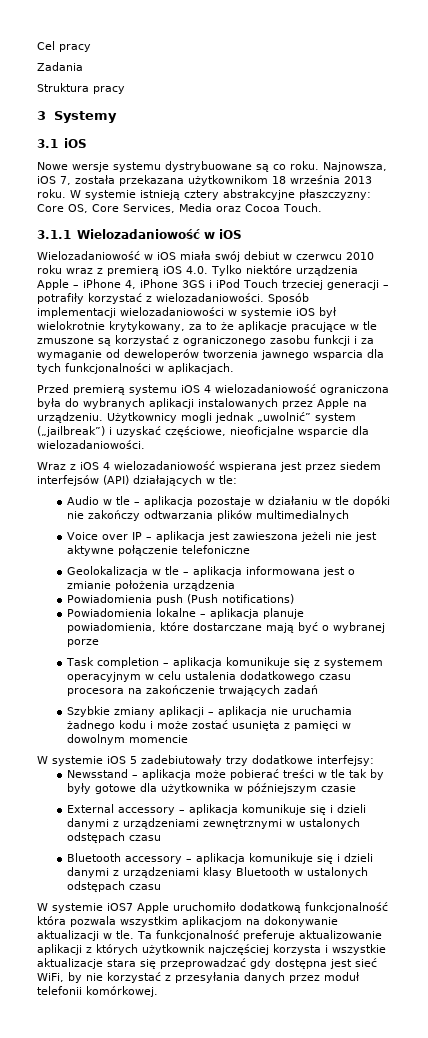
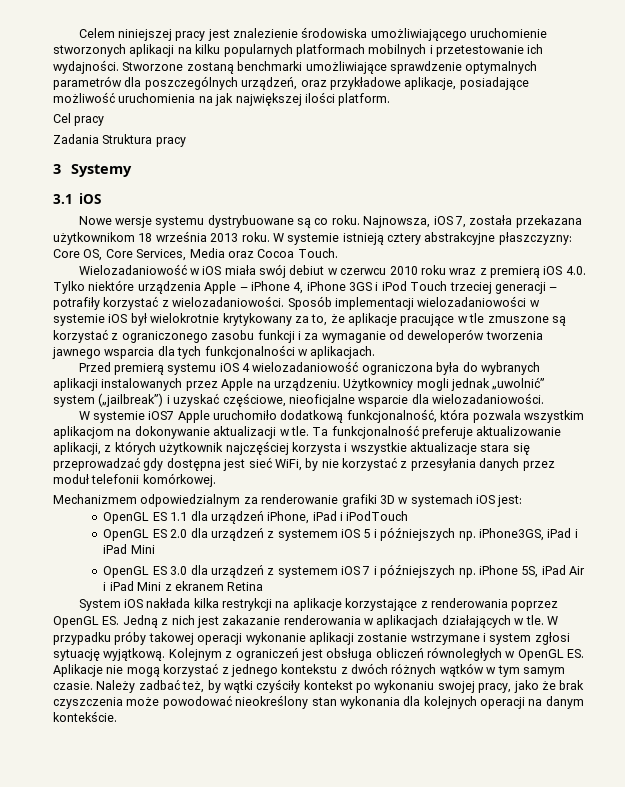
+ Celem niniejszej pracy jest znalezienie środowiska umożliwiającego uruchomienie stworzonych aplikacji na kilku popularnych platformach mobilnych i przetestowanie ich wydajności. Stworzone zostaną benchmarki umożliwiające sprawdzenie optymalnych parametrów dla poszczególnych urządzeń, oraz przykładowe aplikacje, posiadające możliwość uruchomienia na jak największej ilości platform.
- Zadania
- Struktura pracy
+ Zadania Struktura pracy
- 3.1.1 Wielozadaniowość w iOS
- Sposób implementacji wielozadaniowości w systemie iOS był wielokrotnie krytykowany, za to że aplikacje pracujące w tle zmuszone są korzystać z ograniczonego zasobu funkcji i za wymaganie od deweloperów tworzenia jawnego wsparcia dla tych funkcjonalności w aplikacjach.
+ Sposób implementacji wielozadaniowości w systemie iOS był wielokrotnie krytykowany za to, że aplikacje pracujące w tle zmuszone są korzystać z ograniczonego zasobu funkcji i za wymaganie od deweloperów tworzenia jawnego wsparcia dla tych funkcjonalności w aplikacjach.
- Wraz z iOS 4 wielozadaniowość wspierana jest przez siedem interfejsów (API) działających w tle:
- Audio w tle – aplikacja pozostaje w działaniu w tle dopóki nie zakończy odtwarzania plików multimedialnych
- Voice over IP – aplikacja jest zawieszona jeżeli nie jest aktywne połączenie telefoniczne
- Geolokalizacja w tle – aplikacja informowana jest o zmianie położenia urządzenia
- Powiadomienia push (Push notifications)
- Powiadomienia lokalne – aplikacja planuje powiadomienia, które dostarczane mają być o wybranej porze
- Task completion – aplikacja komunikuje się z systemem operacyjnym w celu ustalenia dodatkowego czasu procesora na zakończenie trwających zadań
- Szybkie zmiany aplikacji – aplikacja nie uruchamia żadnego kodu i może zostać usunięta z pamięci w dowolnym momencie
- W systemie iOS 5 zadebiutowały trzy dodatkowe interfejsy:
- Newsstand – aplikacja może pobierać treści w tle tak by były gotowe dla użytkownika w późniejszym czasie
- External accessory – aplikacja komunikuje się i dzieli danymi z urządzeniami zewnętrznymi w ustalonych odstępach czasu
- Bluetooth accessory – aplikacja komunikuje się i dzieli danymi z urządzeniami klasy Bluetooth w ustalonych odstępach czasu
- W systemie iOS7 Apple uruchomiło dodatkową funkcjonalność która pozwala wszystkim aplikacjom na dokonywanie aktualizacji w tle.
+ W systemie iOS7 Apple uruchomiło dodatkową funkcjonalność, która pozwala wszystkim aplikacjom na dokonywanie aktualizacji w tle.
- Ta funkcjonalność preferuje aktualizowanie aplikacji z których użytkownik najczęściej korzysta i wszystkie aktualizacje stara się przeprowadzać gdy dostępna jest sieć WiFi, by nie korzystać z przesyłania danych przez moduł telefonii komórkowej.
+ Ta funkcjonalność preferuje aktualizowanie aplikacji, z których użytkownik najczęściej korzysta i wszystkie aktualizacje stara się przeprowadzać gdy dostępna jest sieć WiFi, by nie korzystać z przesyłania danych przez moduł telefonii komórkowej.
+ Mechanizmem odpowiedzialnym za renderowanie grafiki 3D w systemach iOS jest:
+ OpenGL ES 1.1 dla urządzeń iPhone, iPad i iPodTouch
+ OpenGL ES 2.0 dla urządzeń z systemem iOS 5 i późniejszych np. iPhone3GS, iPad i iPad Mini
+ OpenGL ES 3.0 dla urządzeń z systemem iOS 7 i późniejszych np. iPhone 5S, iPad Air i iPad Mini z ekranem Retina
+ System iOS nakłada kilka restrykcji na aplikacje korzystające z renderowania poprzez OpenGL ES. Jedną z nich jest zakazanie renderowania w aplikacjach działających w tle. W przypadku próby takowej operacji wykonanie aplikacji zostanie wstrzymane i system zgłosi sytuację wyjątkową. Kolejnym z ograniczeń jest obsługa obliczeń równoległych w OpenGL ES. Aplikacje nie mogą korzystać z jednego kontekstu z dwóch różnych wątków w tym samym czasie. Należy zadbać też, by wątki czyściły kontekst po wykonaniu swojej pracy, jako że brak czyszczenia może powodować nieokreślony stan wykonania dla kolejnych operacji na danym kontekście.

